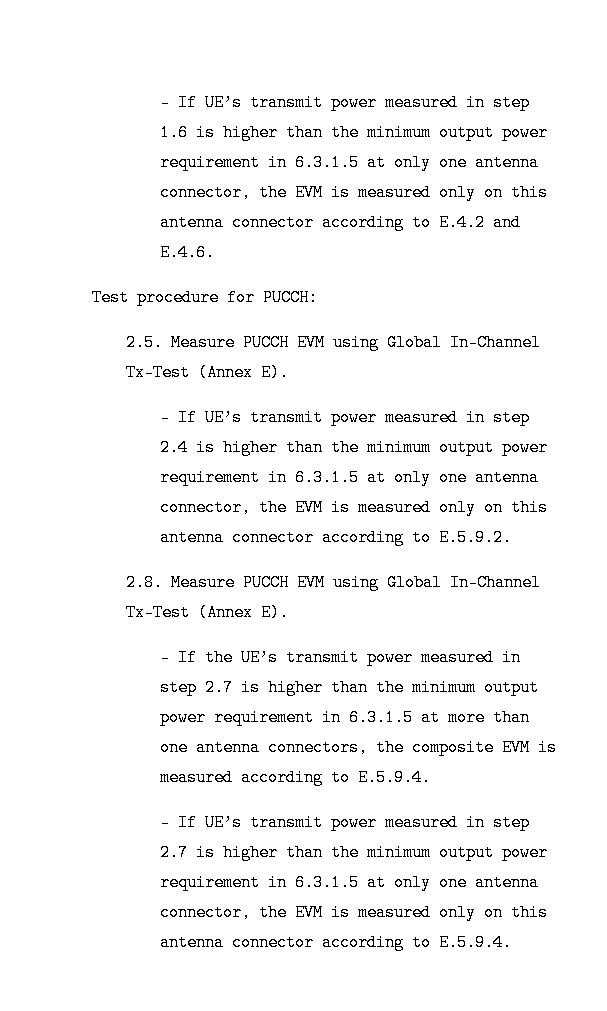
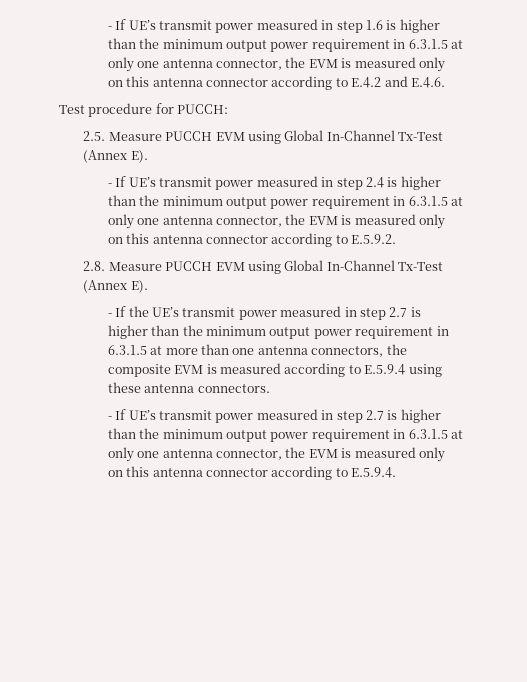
- - If the UE’s transmit power measured in step 2.7 is higher than the minimum output power requirement in 6.3.1.5 at more than one antenna connectors, the composite EVM is measured according to E.5.9.4.
+ - If the UE’s transmit power measured in step 2.7 is higher than the minimum output power requirement in 6.3.1.5 at more than one antenna connectors, the composite EVM is measured according to E.5.9.4 using these antenna connectors.

